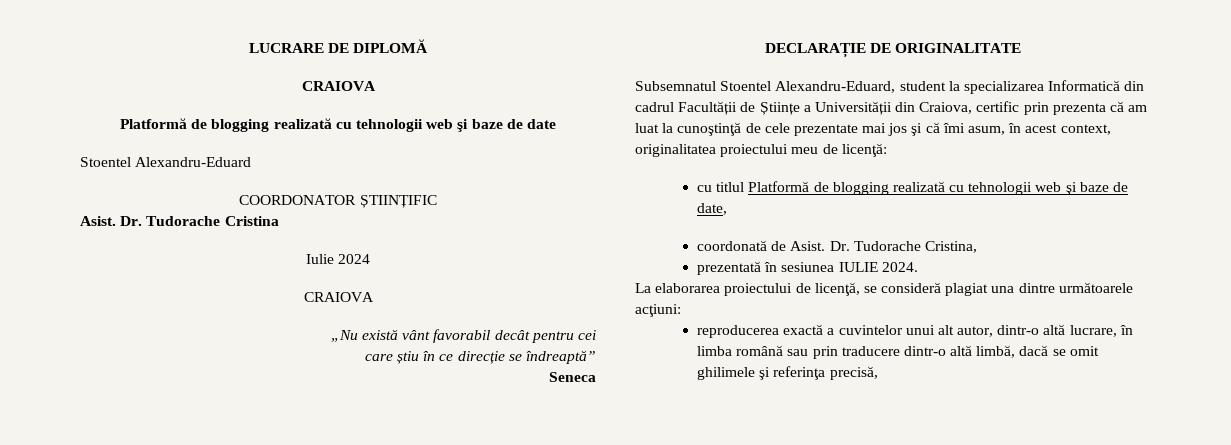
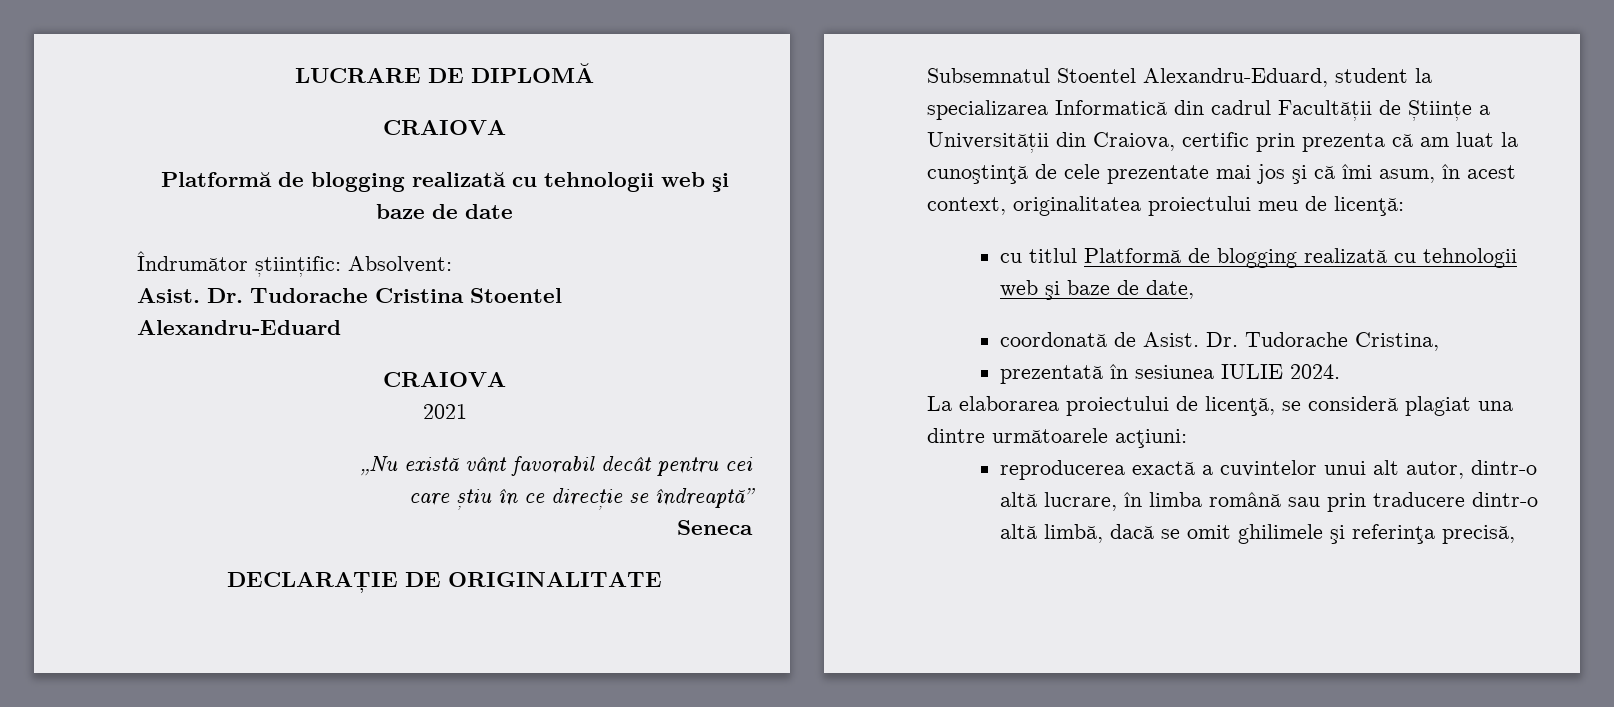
- Stoentel Alexandru-Eduard
- COORDONATOR ȘTIINȚIFIC
+ Îndrumător științific: Absolvent:
- Dr. Tudorache Cristina
- Iulie 2024
+ Dr. Tudorache Cristina Stoentel Alexandru-Eduard
  CRAIOVA
+ 2021

